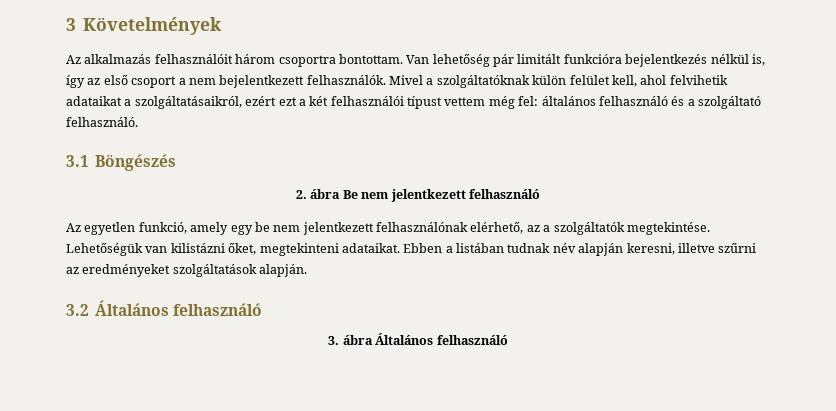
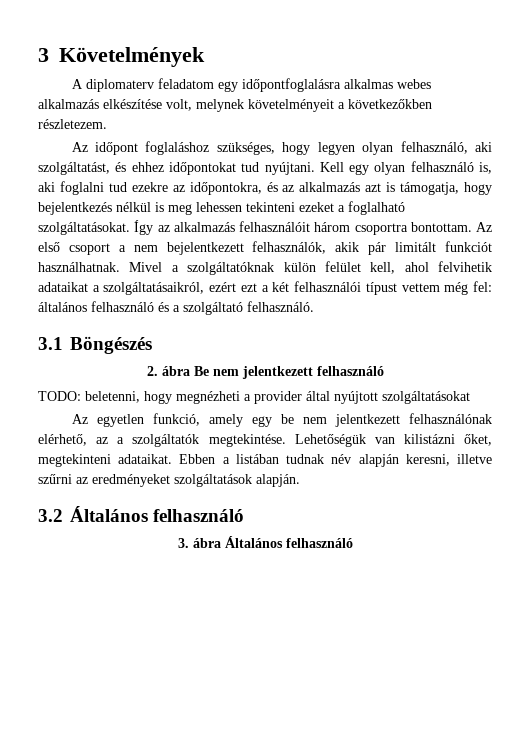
- Az alkalmazás felhasználóit három csoportra bontottam.
+ A diplomaterv feladatom egy időpontfoglalásra alkalmas webes alkalmazás elkészítése volt, melynek követelményeit a következőkben részletezem.
+ Az időpont foglaláshoz szükséges, hogy legyen olyan felhasználó, aki szolgáltatást, és ehhez időpontokat tud nyújtani. Kell egy olyan felhasználó is, aki foglalni tud ezekre az időpontokra, és az alkalmazás azt is támogatja, hogy bejelentkezés nélkül is meg lehessen tekinteni ezeket a foglalható szolgáltatásokat. Így az alkalmazás felhasználóit három csoportra bontottam.
- Van lehetőség pár limitált funkcióra bejelentkezés nélkül is, így az első csoport a nem bejelentkezett felhasználók.
+ Az első csoport a nem bejelentkezett felhasználók, akik pár limitált funkciót használhatnak.
+ TODO: beletenni, hogy megnézheti a provider által nyújtott szolgáltatásokat

